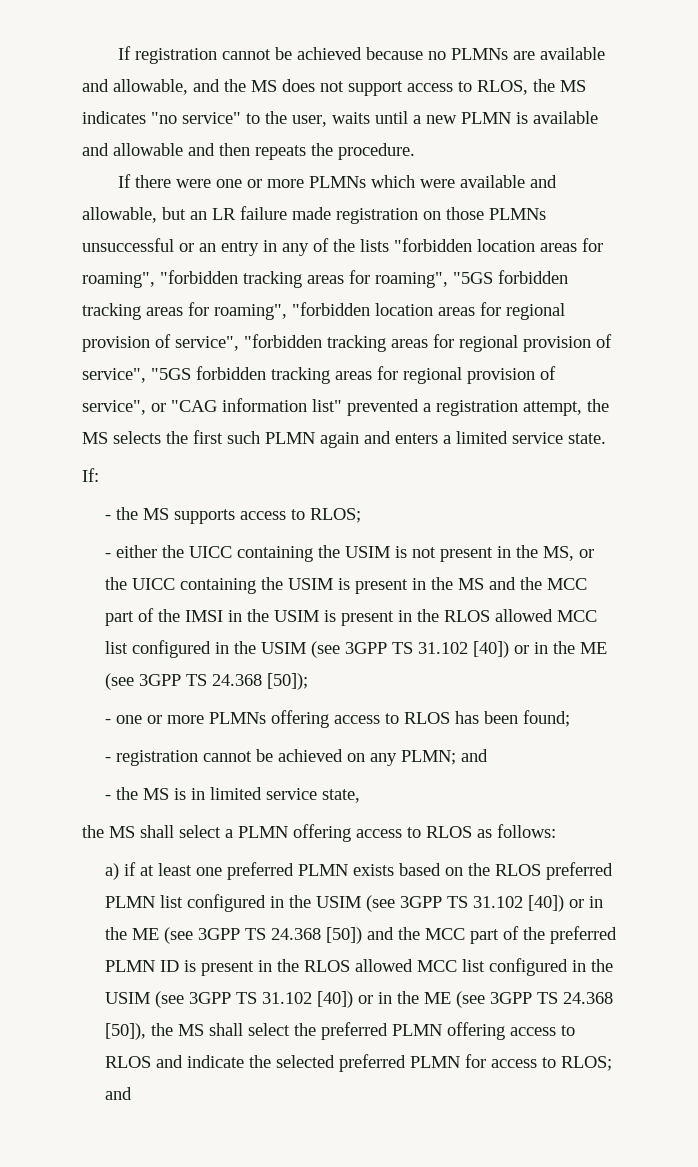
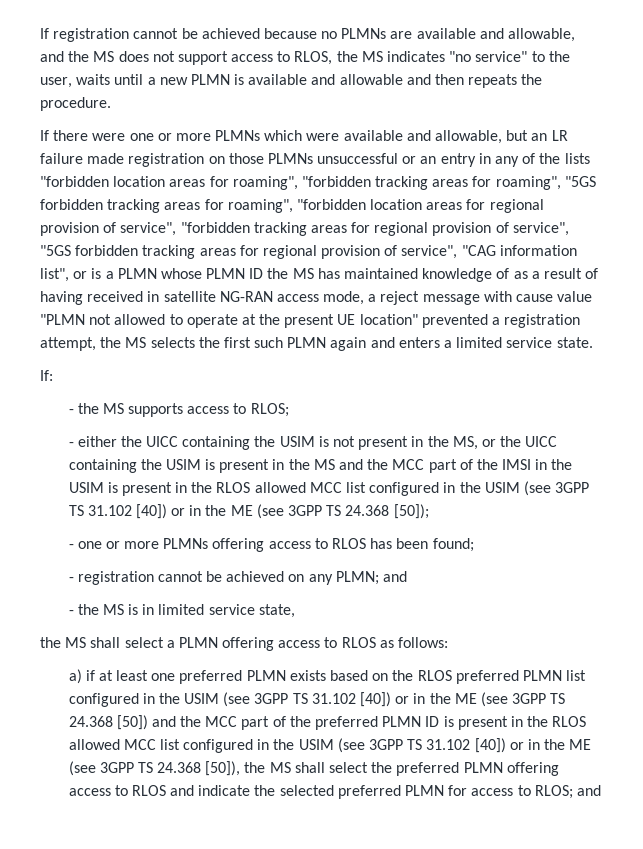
- If there were one or more PLMNs which were available and allowable, but an LR failure made registration on those PLMNs unsuccessful or an entry in any of the lists "forbidden location areas for roaming", "forbidden tracking areas for roaming", "5GS forbidden tracking areas for roaming", "forbidden location areas for regional provision of service", "forbidden tracking areas for regional provision of service", "5GS forbidden tracking areas for regional provision of service", or "CAG information list" prevented a registration attempt, the MS selects the first such PLMN again and enters a limited service state.
+ If there were one or more PLMNs which were available and allowable, but an LR failure made registration on those PLMNs unsuccessful or an entry in any of the lists "forbidden location areas for roaming", "forbidden tracking areas for roaming", "5GS forbidden tracking areas for roaming", "forbidden location areas for regional provision of service", "forbidden tracking areas for regional provision of service", "5GS forbidden tracking areas for regional provision of service", "CAG information list", or is a PLMN whose PLMN ID the MS has maintained knowledge of as a result of having received in satellite NG-RAN access mode, a reject message with cause value "PLMN not allowed to operate at the present UE location" prevented a registration attempt, the MS selects the first such PLMN again and enters a limited service state.

